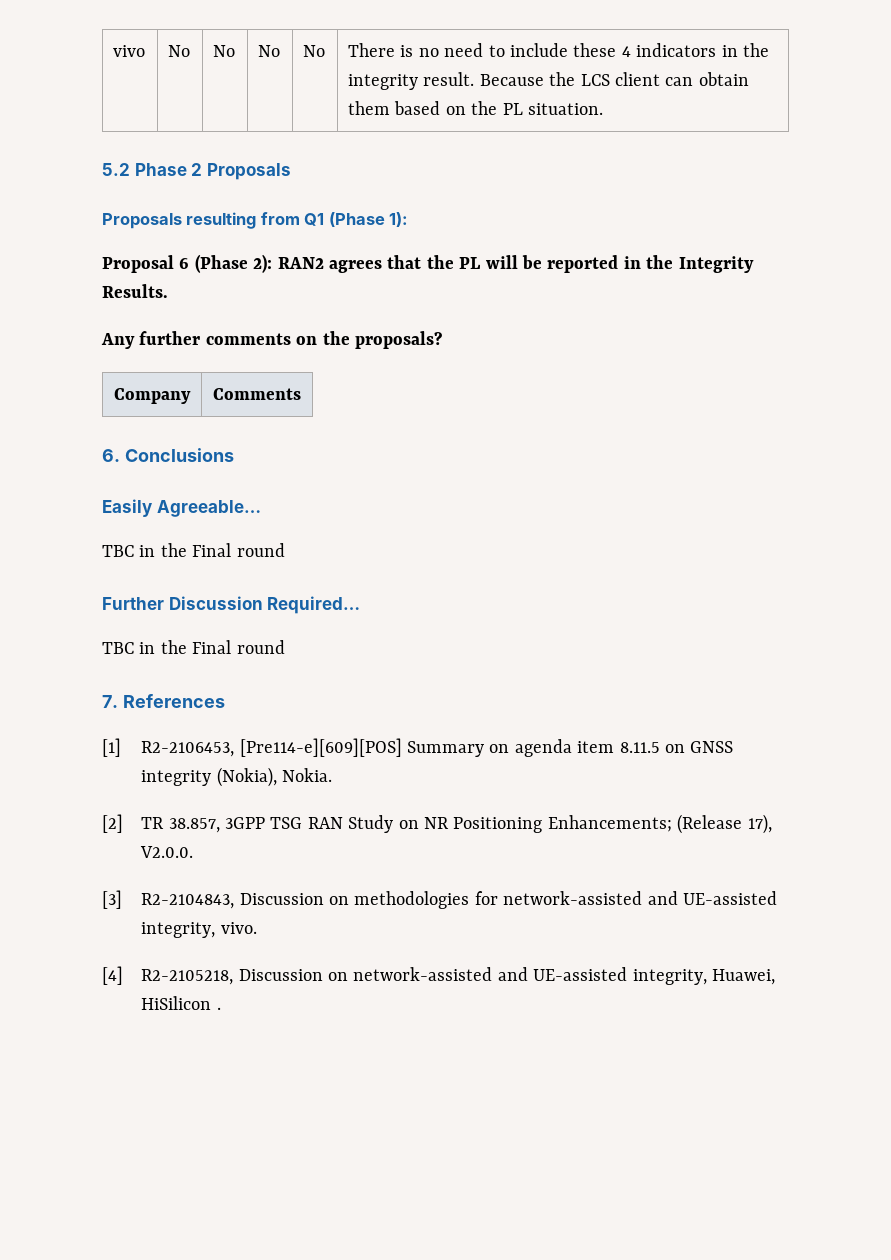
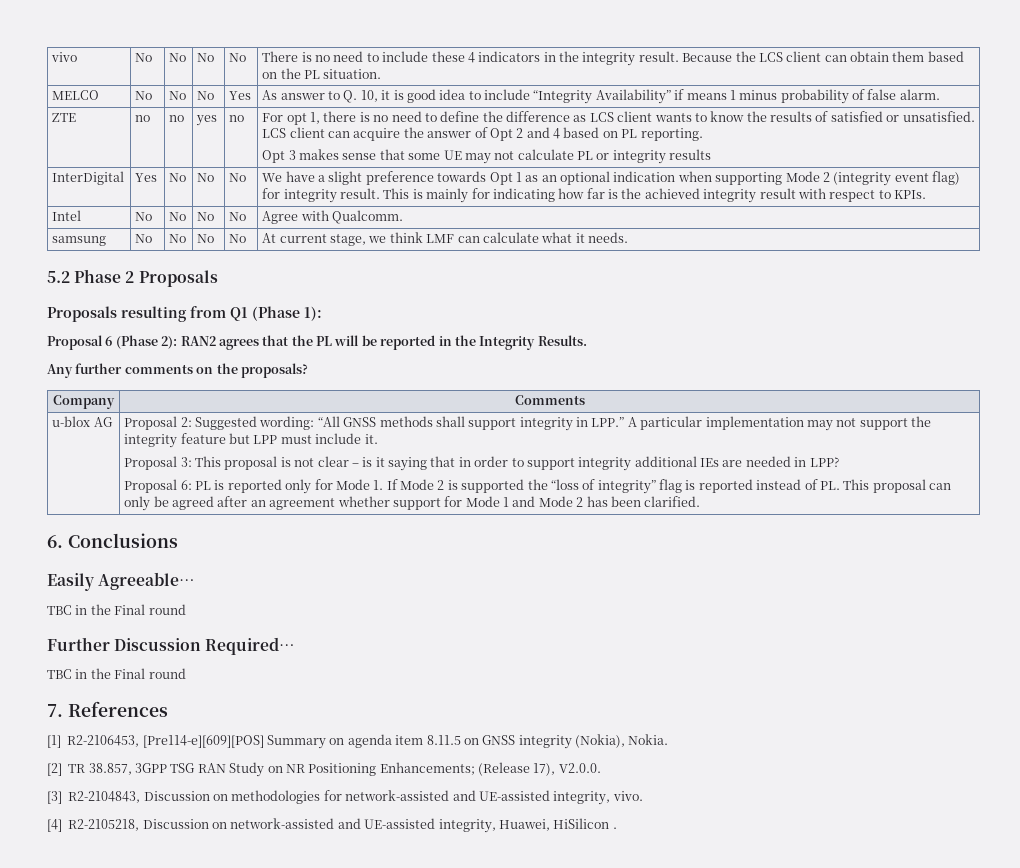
+ MELCO | No | No | No | Yes | As answer to Q. 10, it is good idea to include “Integrity Availability” if means 1 minus probability of false alarm.
+ ZTE | no | no | yes | no | For opt 1, there is no need to define the difference as LCS client wants to know the results of satisfied or unsatisfied. LCS client can acquire the answer of Opt 2 and 4 based on PL reporting.
+ Opt 3 makes sense that some UE may not calculate PL or integrity results
+ InterDigital | Yes | No | No | No | We have a slight preference towards Opt 1 as an optional indication when supporting Mode 2 (integrity event flag) for integrity result. This is mainly for indicating how far is the achieved integrity result with respect to KPIs.
+ Intel | No | No | No | No | Agree with Qualcomm.
+ samsung | No | No | No | No | At current stage, we think LMF can calculate what it needs.
+ u-blox AG | Proposal 2: Suggested wording: “All GNSS methods shall support integrity in LPP.” A particular implementation may not support the integrity feature but LPP must include it.
+ Proposal 3: This proposal is not clear – is it saying that in order to support integrity additional IEs are needed in LPP?
+ Proposal 6: PL is reported only for Mode 1. If Mode 2 is supported the “loss of integrity” flag is reported instead of PL. This proposal can only be agreed after an agreement whether support for Mode 1 and Mode 2 has been clarified.

